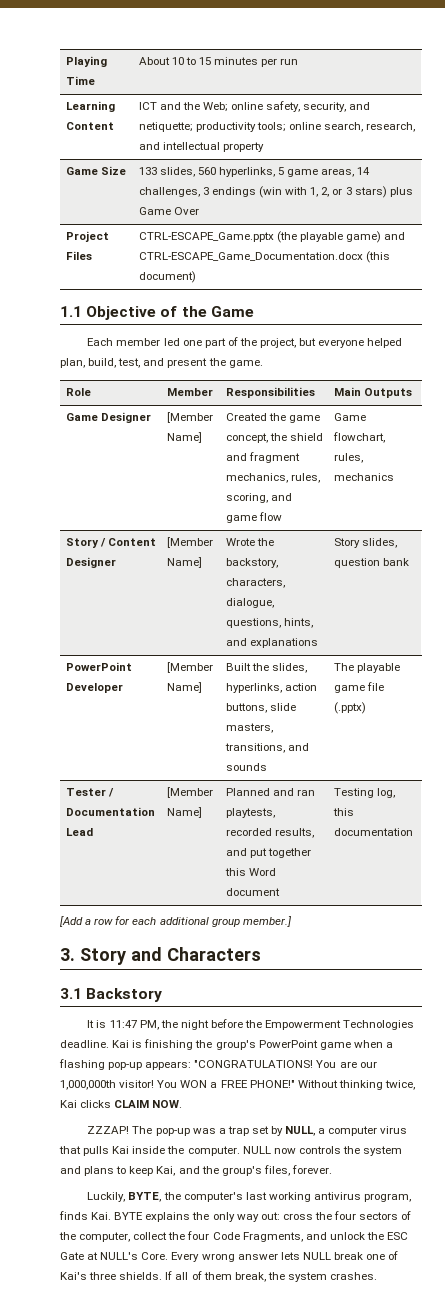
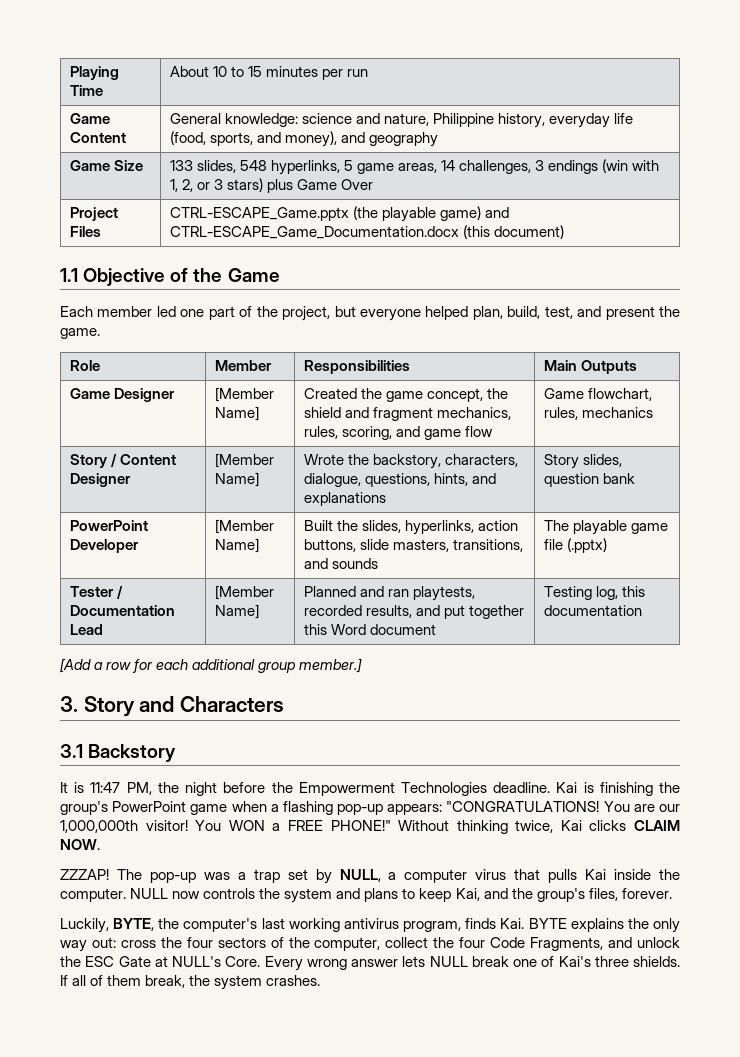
- Learning Content | ICT and the Web; online safety, security, and netiquette; productivity tools; online search, research, and intellectual property
+ Game Content | General knowledge: science and nature, Philippine history, everyday life (food, sports, and money), and geography
- Game Size | 133 slides, 560 hyperlinks, 5 game areas, 14 challenges, 3 endings (win with 1, 2, or 3 stars) plus Game Over
+ Game Size | 133 slides, 548 hyperlinks, 5 game areas, 14 challenges, 3 endings (win with 1, 2, or 3 stars) plus Game Over

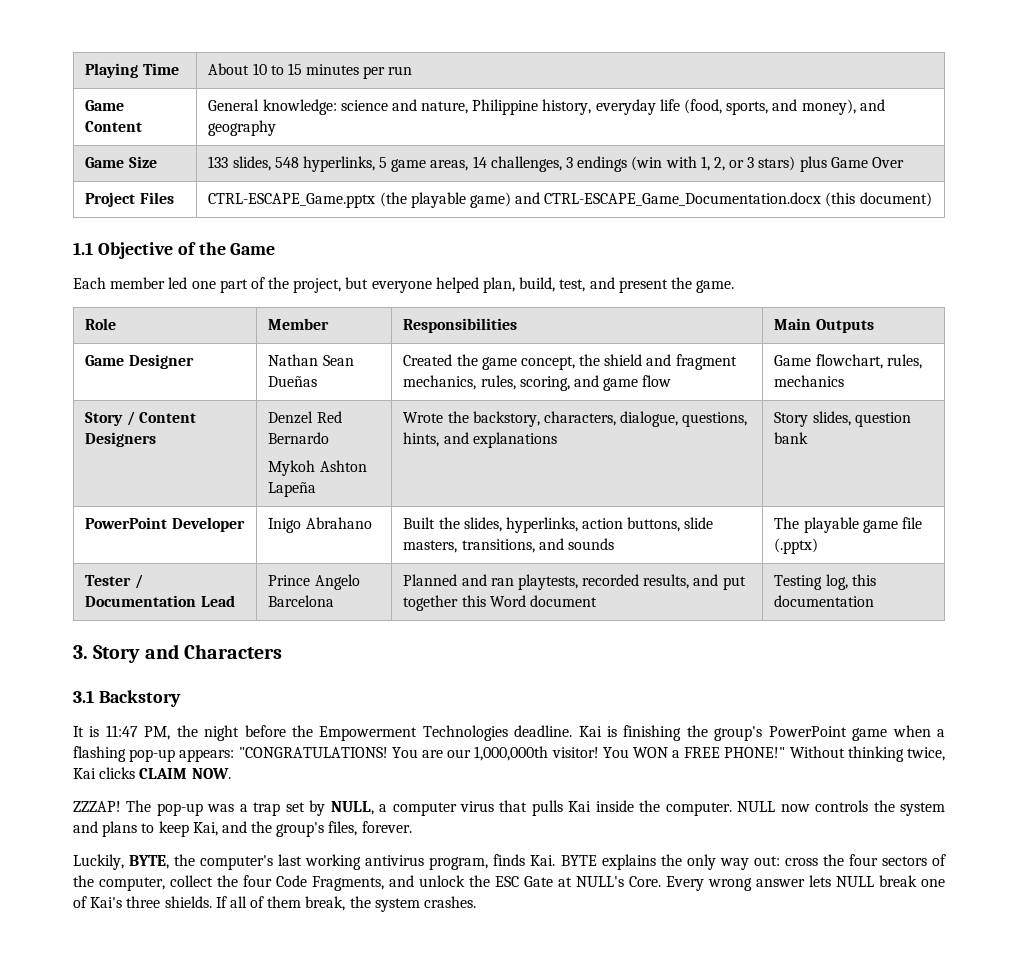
- Game Designer | [Member Name] | Created the game concept, the shield and fragment mechanics, rules, scoring, and game flow | Game flowchart, rules, mechanics
+ Game Designer | Nathan Sean Dueñas | Created the game concept, the shield and fragment mechanics, rules, scoring, and game flow | Game flowchart, rules, mechanics
- Story / Content Designer | [Member Name] | Wrote the backstory, characters, dialogue, questions, hints, and explanations | Story slides, question bank
+ Story / Content Designers | Denzel Red Bernardo
+ Mykoh Ashton Lapeña | Wrote the backstory, characters, dialogue, questions, hints, and explanations | Story slides, question bank
- PowerPoint Developer | [Member Name] | Built the slides, hyperlinks, action buttons, slide masters, transitions, and sounds | The playable game file (.pptx)
+ PowerPoint Developer | Inigo Abrahano | Built the slides, hyperlinks, action buttons, slide masters, transitions, and sounds | The playable game file (.pptx)
- Tester / Documentation Lead | [Member Name] | Planned and ran playtests, recorded results, and put together this Word document | Testing log, this documentation
+ Tester / Documentation Lead | Prince Angelo Barcelona | Planned and ran playtests, recorded results, and put together this Word document | Testing log, this documentation
- [Add a row for each additional group member.]

